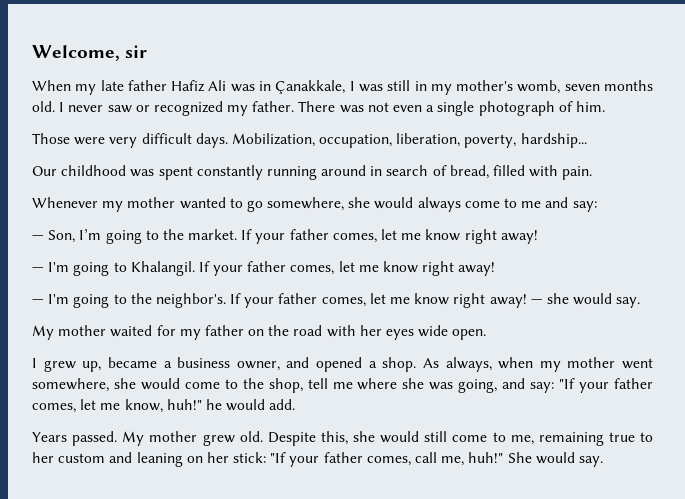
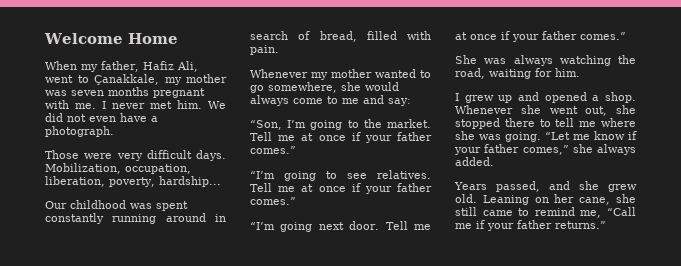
- Welcome, sir
+ Welcome Home
- When my late father Hafiz Ali was in Çanakkale, I was still in my mother's womb, seven months old. I never saw or recognized my father. There was not even a single photograph of him.
+ When my father, Hafiz Ali, went to Çanakkale, my mother was seven months pregnant with me. I never met him. We did not even have a photograph.
- — Son, I’m going to the market. If your father comes, let me know right away!
- — I'm going to Khalangil. If your father comes, let me know right away!
- — I'm going to the neighbor's. If your father comes, let me know right away! — she would say.
- My mother waited for my father on the road with her eyes wide open.
- I grew up, became a business owner, and opened a shop. As always, when my mother went somewhere, she would come to the shop, tell me where she was going, and say: "If your father comes, let me know, huh!" he would add.
- Years passed. My mother grew old. Despite this, she would still come to me, remaining true to her custom and leaning on her stick: "If your father comes, call me, huh!" She would say.
+ “Son, I’m going to the market. Tell me at once if your father comes.”
+ “I’m going to see relatives. Tell me at once if your father comes.”
+ “I’m going next door. Tell me at once if your father comes.”
+ She was always watching the road, waiting for him.
+ I grew up and opened a shop. Whenever she went out, she stopped there to tell me where she was going. “Let me know if your father comes,” she always added.
+ Years passed, and she grew old. Leaning on her cane, she still came to remind me, “Call me if your father returns.”

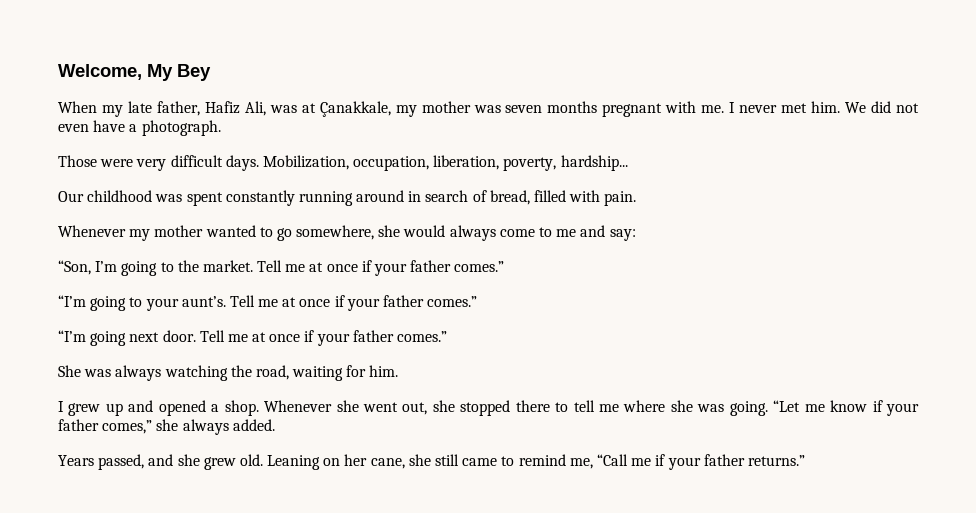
- Welcome Home
+ Welcome, My Bey
- When my father, Hafiz Ali, went to Çanakkale, my mother was seven months pregnant with me.
+ When my late father, Hafiz Ali, was at Çanakkale, my mother was seven months pregnant with me.
- “I’m going to see relatives.
+ “I’m going to your aunt’s.

